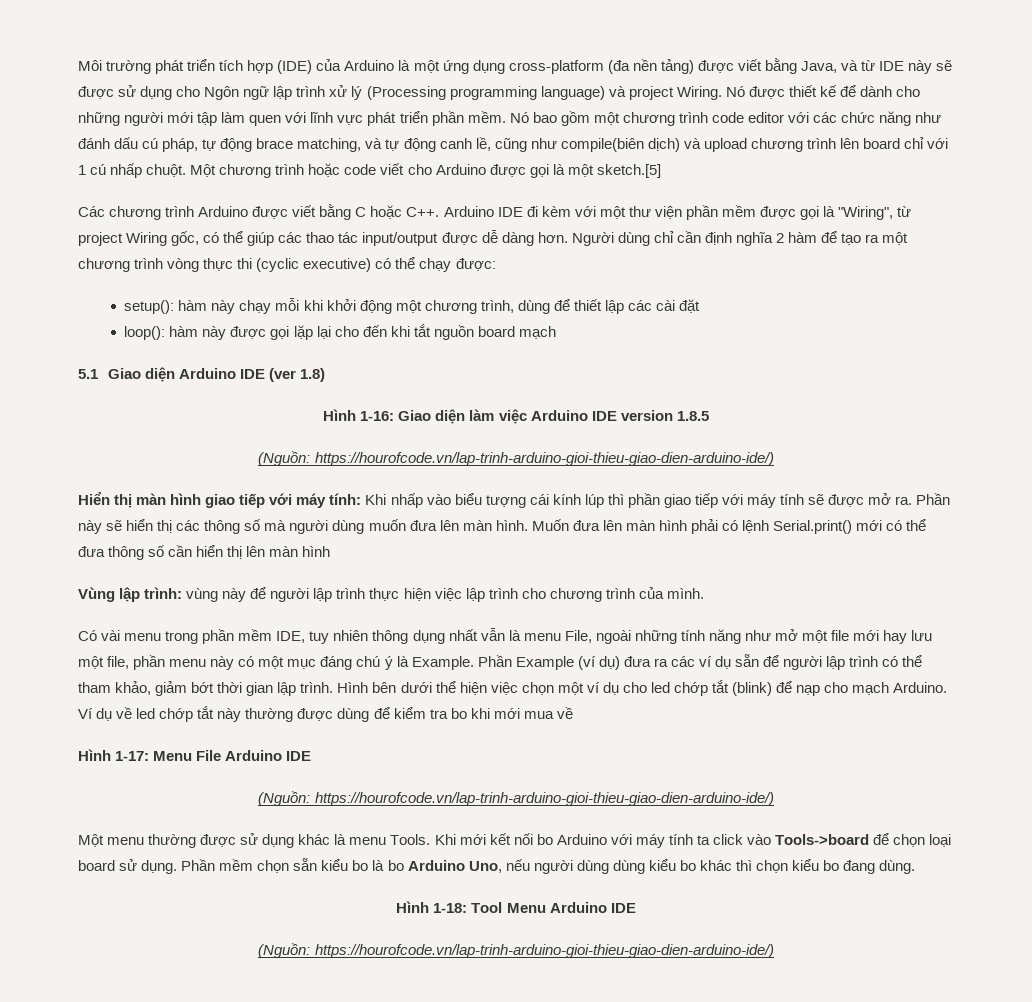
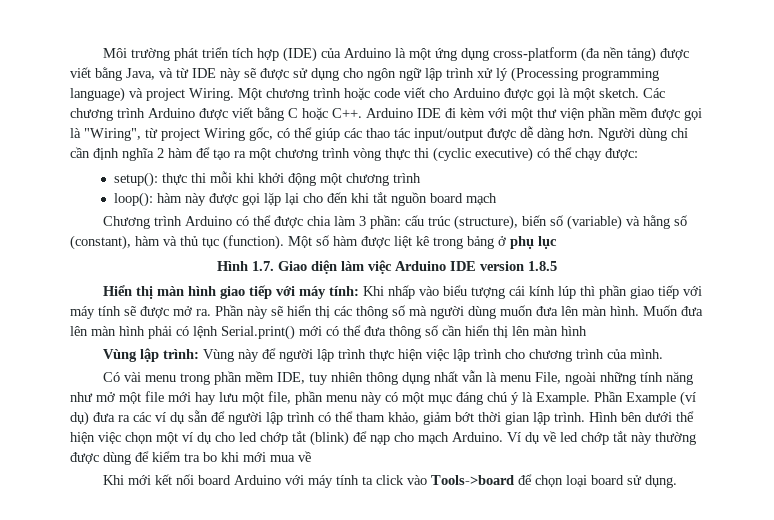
- Môi trường phát triển tích hợp (IDE) của Arduino là một ứng dụng cross-platform (đa nền tảng) được viết bằng Java, và từ IDE này sẽ được sử dụng cho Ngôn ngữ lập trình xử lý (Processing programming language) và project Wiring.
+ Môi trường phát triển tích hợp (IDE) của Arduino là một ứng dụng cross-platform (đa nền tảng) được viết bằng Java, và từ IDE này sẽ được sử dụng cho ngôn ngữ lập trình xử lý (Processing programming language) và project Wiring.
- Nó được thiết kế để dành cho những người mới tập làm quen với lĩnh vực phát triển phần mềm. Nó bao gồm một chương trình code editor với các chức năng như đánh dấu cú pháp, tự động brace matching, và tự động canh lề, cũng như compile(biên dịch) và upload chương trình lên board chỉ với 1 cú nhấp chuột.
- Một chương trình hoặc code viết cho Arduino được gọi là một sketch.[5]
- Các chương trình Arduino được viết bằng C hoặc C++. Arduino IDE đi kèm với một thư viện phần mềm được gọi là "Wiring", từ project Wiring gốc, có thể giúp các thao tác input/output được dễ dàng hơn.
+ Một chương trình hoặc code viết cho Arduino được gọi là một sketch. Các chương trình Arduino được viết bằng C hoặc C++. Arduino IDE đi kèm với một thư viện phần mềm được gọi là "Wiring", từ project Wiring gốc, có thể giúp các thao tác input/output được dễ dàng hơn.
- setup(): hàm này chạy mỗi khi khởi động một chương trình, dùng để thiết lập các cài đặt
+ setup(): thực thi mỗi khi khởi động một chương trình
- 5.1 Giao diện Arduino IDE (ver 1.8)
- Hình 1-16: Giao diện làm việc Arduino IDE version 1.8.5
- (Nguồn: https://hourofcode.vn/lap-trinh-arduino-gioi-thieu-giao-dien-arduino-ide/)
+ Chương trình Arduino có thể được chia làm 3 phần: cấu trúc (structure), biến số (variable) và hằng số (constant), hàm và thủ tục (function). Một số hàm được liệt kê trong bảng ở phụ lục
+ Hình 1.7. Giao diện làm việc Arduino IDE version 1.8.5
- Vùng lập trình: vùng này để người lập trình thực hiện việc lập trình cho chương trình của mình.
+ Vùng lập trình: Vùng này để người lập trình thực hiện việc lập trình cho chương trình của mình.
- Hình 1-17: Menu File Arduino IDE
- (Nguồn: https://hourofcode.vn/lap-trinh-arduino-gioi-thieu-giao-dien-arduino-ide/)
- Một menu thường được sử dụng khác là menu Tools. Khi mới kết nối bo Arduino với máy tính ta click vào Tools->board để chọn loại board sử dụng. Phần mềm chọn sẵn kiểu bo là bo Arduino Uno, nếu người dùng dùng kiểu bo khác thì chọn kiểu bo đang dùng.
- Hình 1-18: Tool Menu Arduino IDE
- (Nguồn: https://hourofcode.vn/lap-trinh-arduino-gioi-thieu-giao-dien-arduino-ide/)
+ Khi mới kết nối board Arduino với máy tính ta click vào Tools->board để chọn loại board sử dụng.

